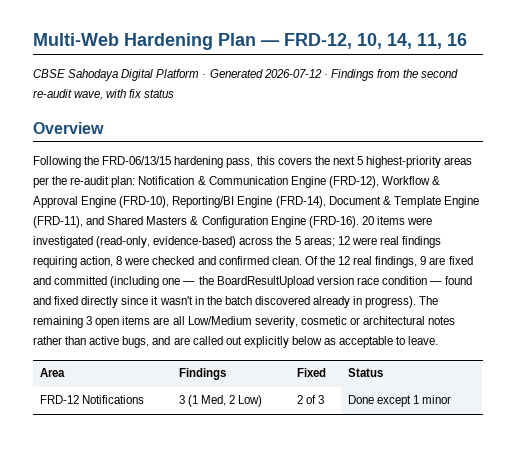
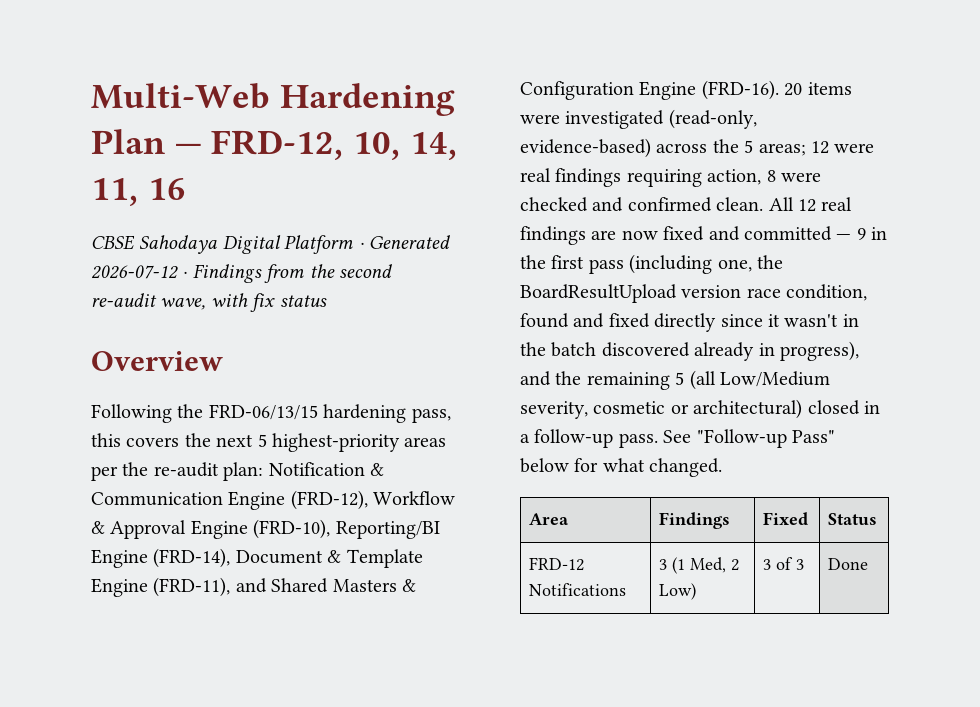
- Of the 12 real findings, 9 are fixed and committed (including one — the BoardResultUpload version race condition — found and fixed directly since it wasn't in the batch discovered already in progress). The remaining 3 open items are all Low/Medium severity, cosmetic or architectural notes rather than active bugs, and are called out explicitly below as acceptable to leave.
+ All 12 real findings are now fixed and committed — 9 in the first pass (including one, the BoardResultUpload version race condition, found and fixed directly since it wasn't in the batch discovered already in progress), and the remaining 5 (all Low/Medium severity, cosmetic or architectural) closed in a follow-up pass. See "Follow-up Pass" below for what changed.
- FRD-12 Notifications | 3 (1 Med, 2 Low) | 2 of 3 | Done except 1 minor
+ FRD-12 Notifications | 3 (1 Med, 2 Low) | 3 of 3 | Done

